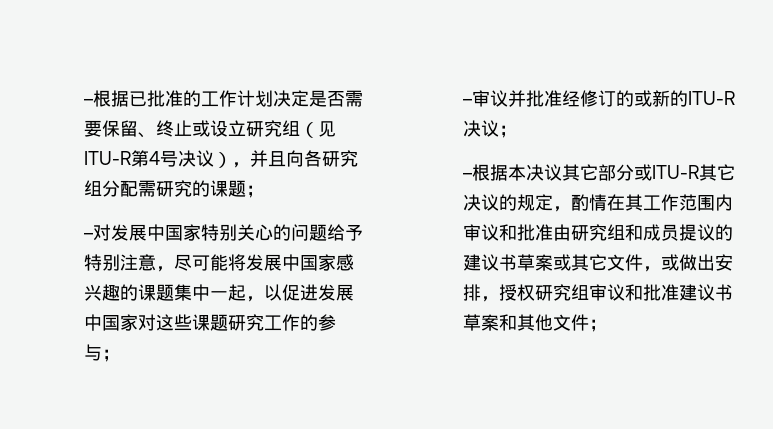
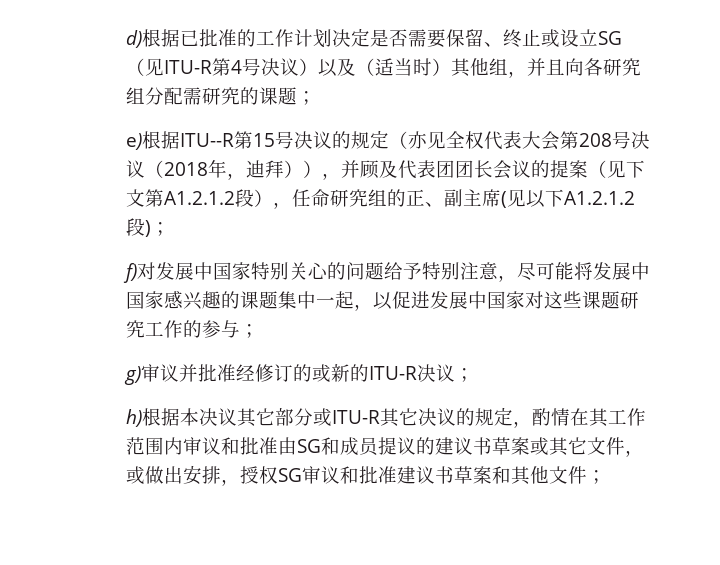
- –根据已批准的工作计划决定是否需要保留、终止或设立研究组（见ITU-R第4号决议），并且向各研究组分配需研究的课题；
+ d)根据已批准的工作计划决定是否需要保留、终止或设立SG（见ITU-R第4号决议）以及（适当时）其他组，并且向各研究组分配需研究的课题；
- –对发展中国家特别关心的问题给予特别注意，尽可能将发展中国家感兴趣的课题集中一起，以促进发展中国家对这些课题研究工作的参与；
+ e)根据ITU--R第15号决议的规定（亦见全权代表大会第208号决议（2018年，迪拜）），并顾及代表团团长会议的提案（见下文第А1.2.1.2段），任命研究组的正、副主席(见以下А1.2.1.2段)；
+ f)对发展中国家特别关心的问题给予特别注意，尽可能将发展中国家感兴趣的课题集中一起，以促进发展中国家对这些课题研究工作的参与；
- –审议并批准经修订的或新的ITU-R决议；
+ g)审议并批准经修订的或新的ITU-R决议；
- –根据本决议其它部分或ITU-R其它决议的规定，酌情在其工作范围内审议和批准由研究组和成员提议的建议书草案或其它文件，或做出安排，授权研究组审议和批准建议书草案和其他文件；
+ h)根据本决议其它部分或ITU-R其它决议的规定，酌情在其工作范围内审议和批准由SG和成员提议的建议书草案或其它文件，或做出安排，授权SG审议和批准建议书草案和其他文件；

